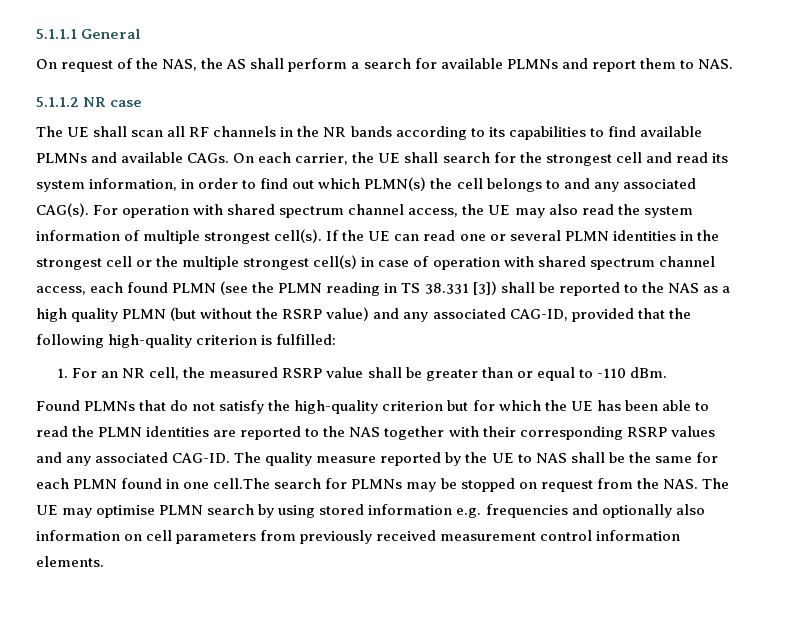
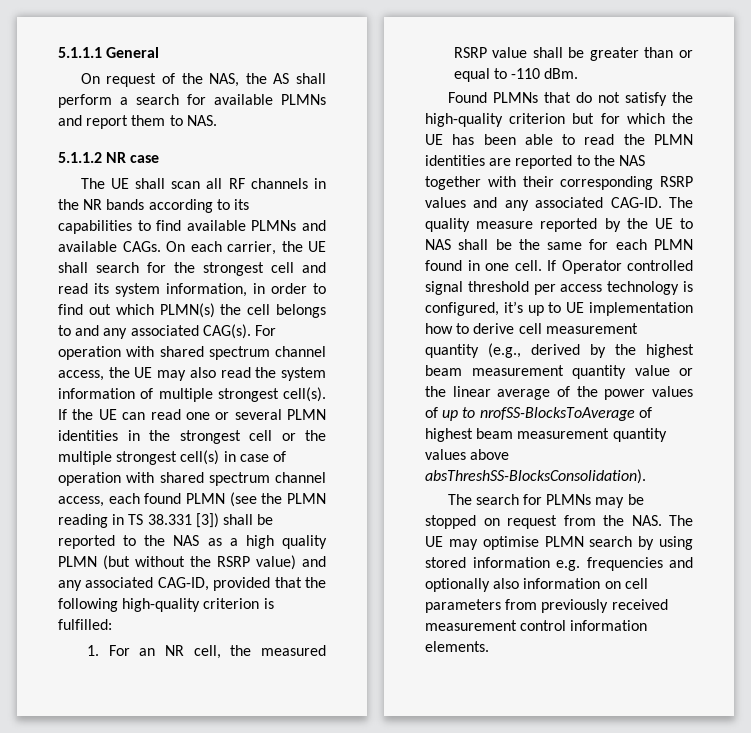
- The quality measure reported by the UE to NAS shall be the same for each PLMN found in one cell.The search for PLMNs may be stopped on request from the NAS. The UE may optimise PLMN search by using stored information e.g. frequencies and optionally also information on cell parameters from previously received measurement control information elements.
+ The quality measure reported by the UE to NAS shall be the same for each PLMN found in one cell. If Operator controlled signal threshold per access technology is configured, it’s up to UE implementation how to derive cell measurement quantity (e.g., derived by the highest beam measurement quantity value or the linear average of the power values of up to nrofSS-BlocksToAverage of highest beam measurement quantity values above absThreshSS-BlocksConsolidation).
+ The search for PLMNs may be stopped on request from the NAS. The UE may optimise PLMN search by using stored information e.g. frequencies and optionally also information on cell parameters from previously received measurement control information elements.

